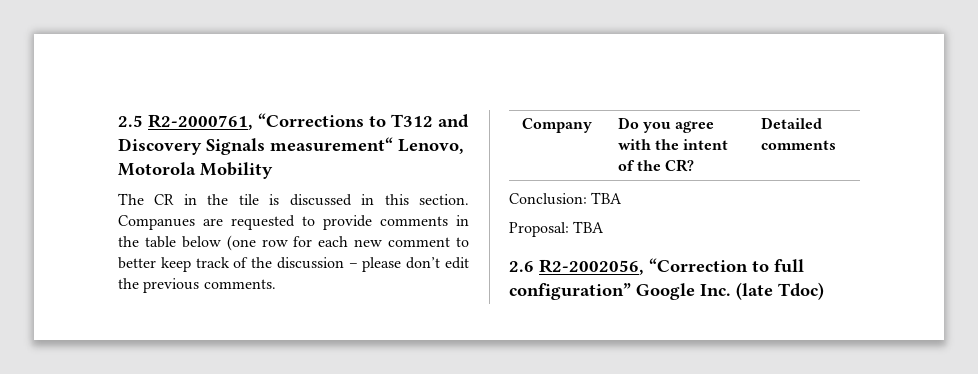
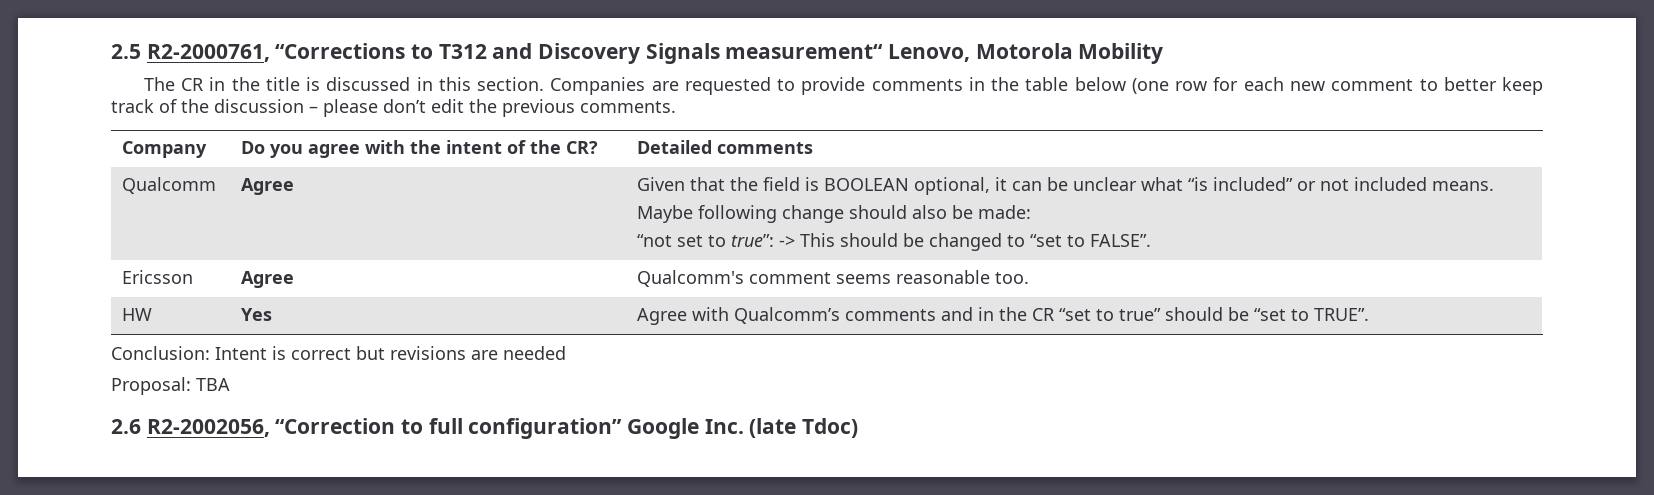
- The CR in the tile is discussed in this section.
+ The CR in the title is discussed in this section.
- Companues are requested to provide comments in the table below (one row for each new comment to better keep track of the discussion – please don’t edit the previous comments.
+ Companies are requested to provide comments in the table below (one row for each new comment to better keep track of the discussion – please don’t edit the previous comments.
- Conclusion: TBA
+ Qualcomm | Agree | Given that the field is BOOLEAN optional, it can be unclear what “is included” or not included means.
+ Maybe following change should also be made:
+ “not set to true”: -> This should be changed to “set to FALSE”.
+ Ericsson | Agree | Qualcomm's comment seems reasonable too.
+ HW | Yes | Agree with Qualcomm’s comments and in the CR “set to true” should be “set to TRUE”.
+ Conclusion: Intent is correct but revisions are needed

